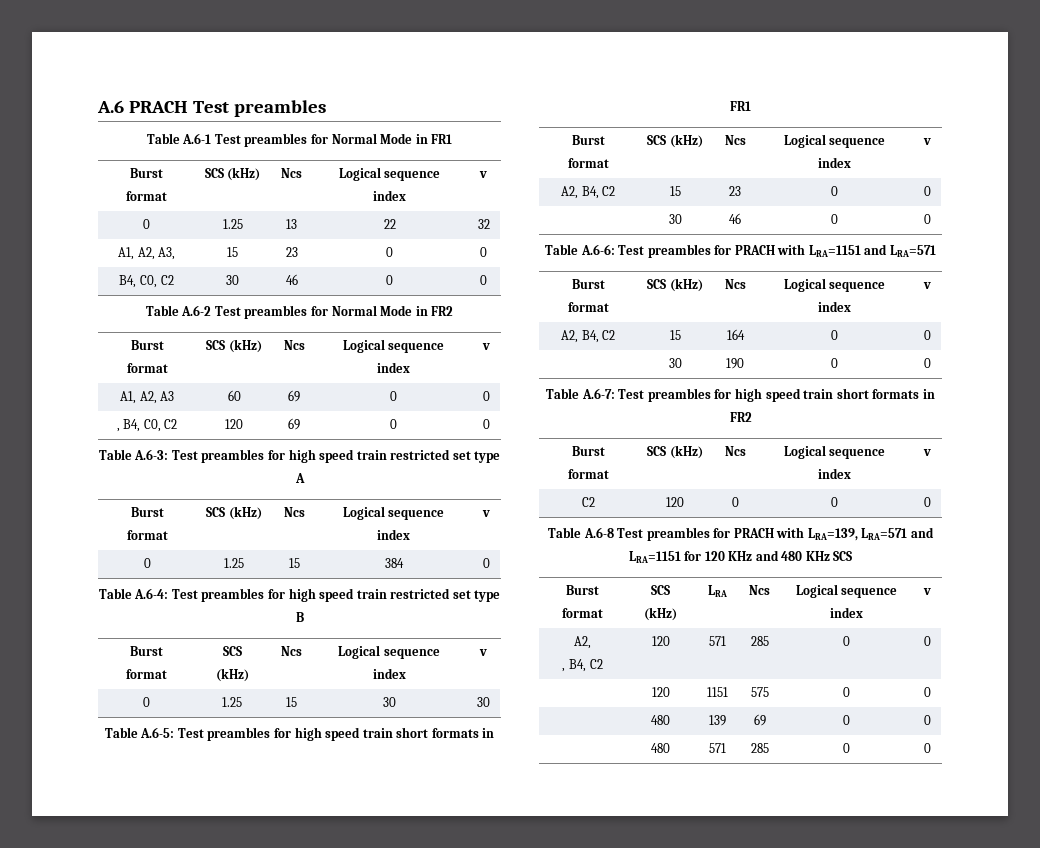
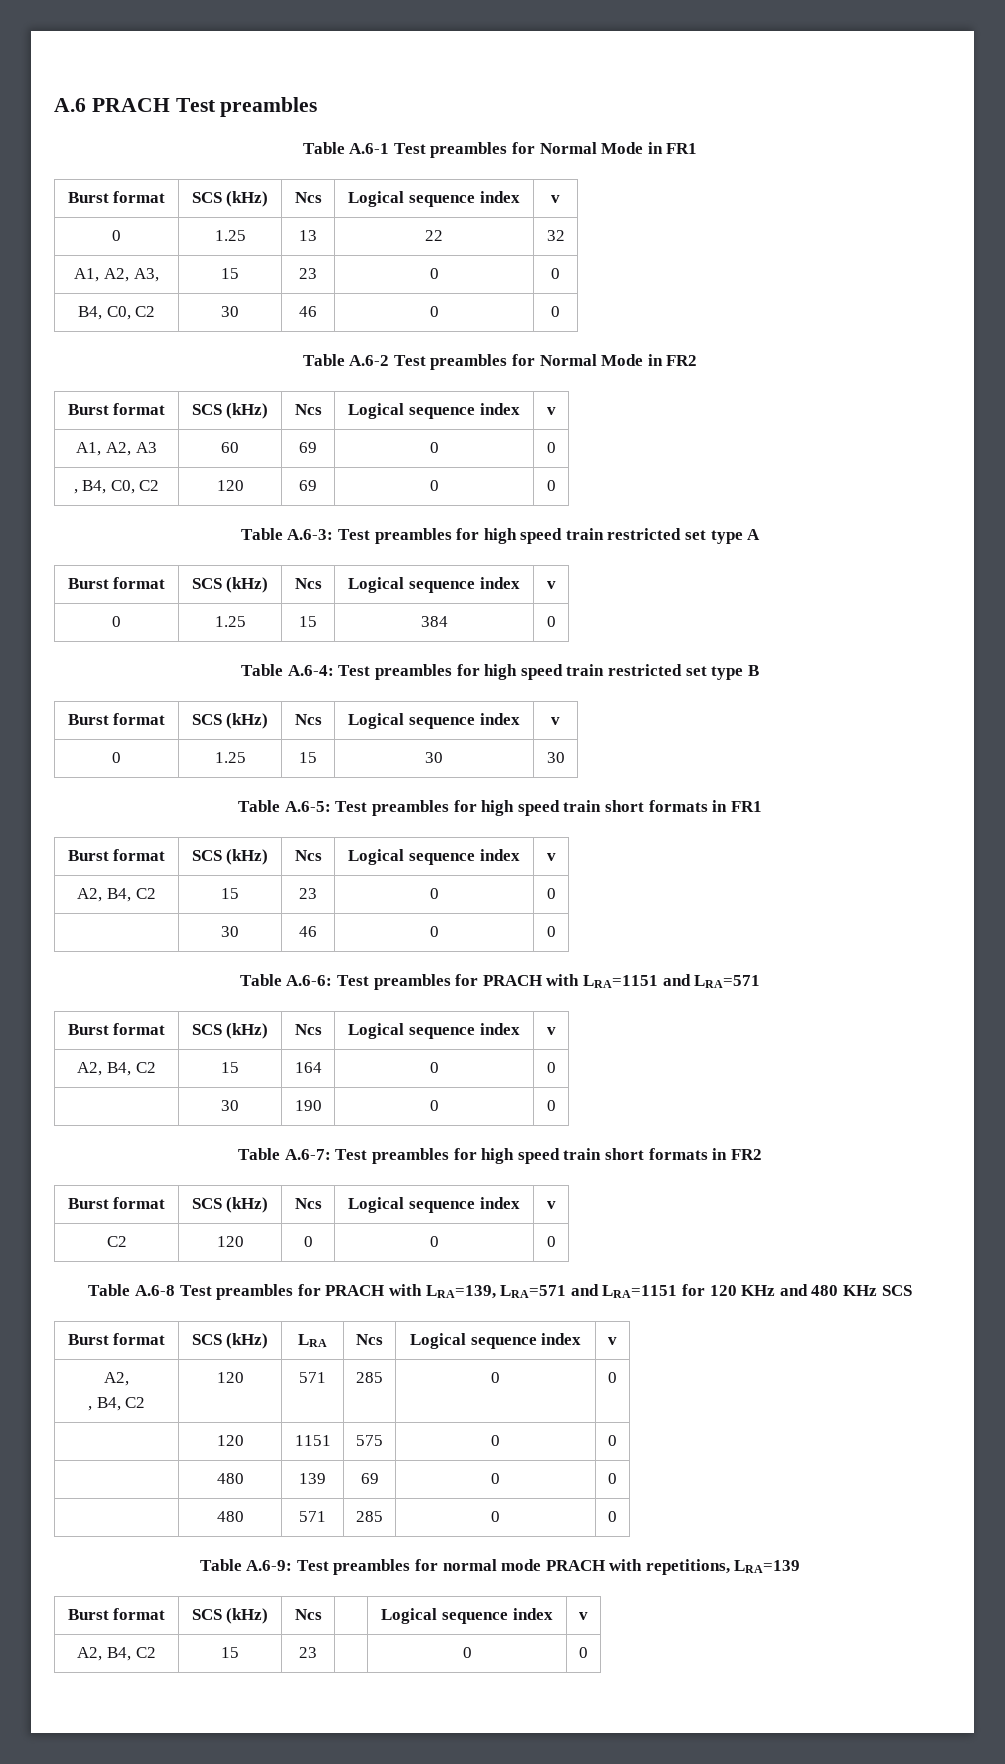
+ Table A.6-9: Test preambles for normal mode PRACH with repetitions, LRA=139
+ Burst format | SCS (kHz) | Ncs | | Logical sequence index | v
+ A2, B4, C2 | 15 | 23 | | 0 | 0

